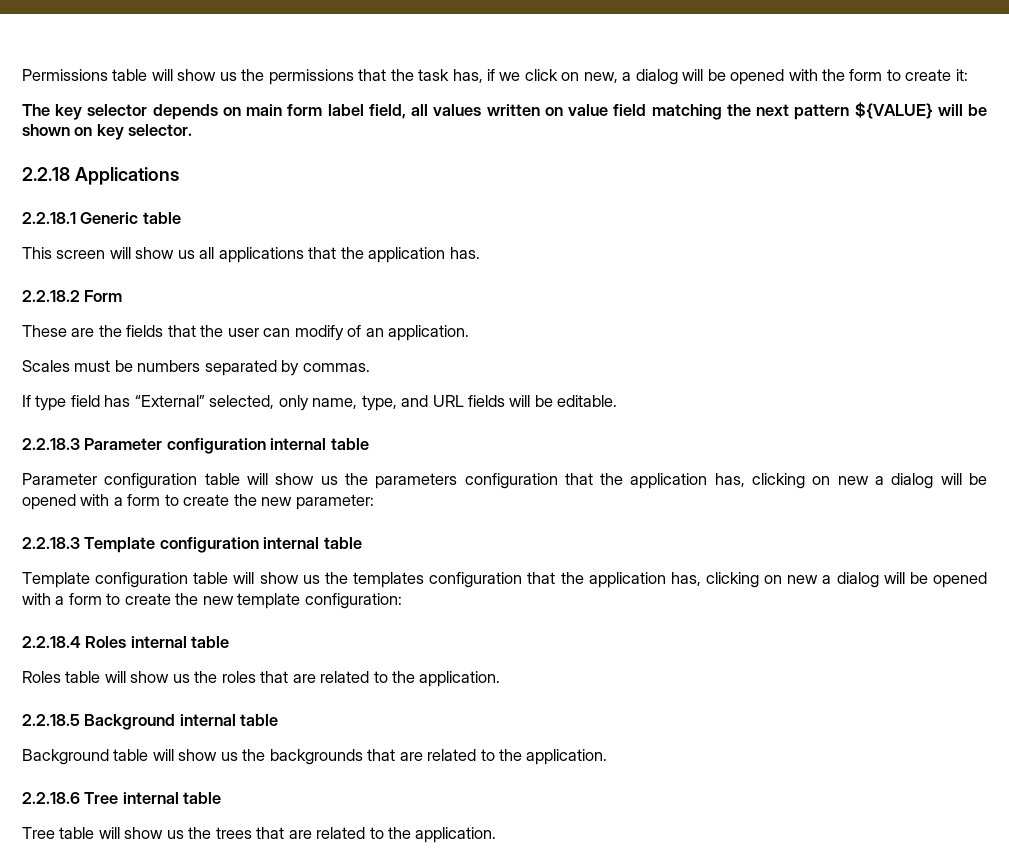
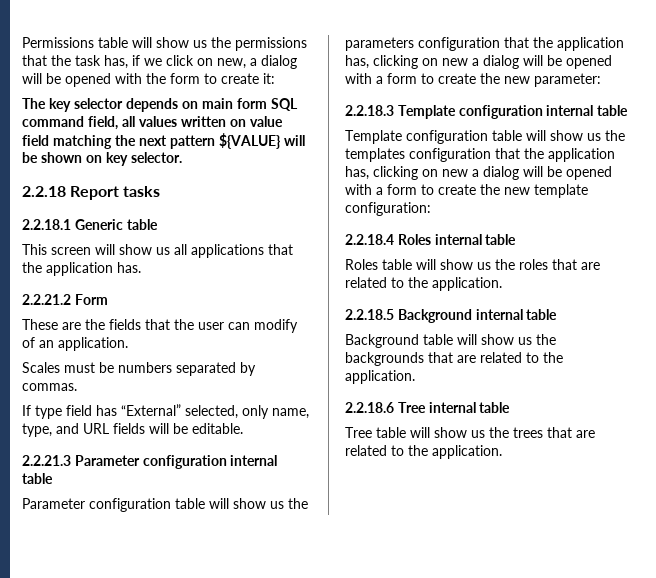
- The key selector depends on main form label field, all values written on value field matching the next pattern ${VALUE} will be shown on key selector.
+ The key selector depends on main form SQL command field, all values written on value field matching the next pattern ${VALUE} will be shown on key selector.
- 2.2.18 Applications
+ 2.2.18 Report tasks
- 2.2.18.2 Form
+ 2.2.21.2 Form
- 2.2.18.3 Parameter configuration internal table
+ 2.2.21.3 Parameter configuration internal table

